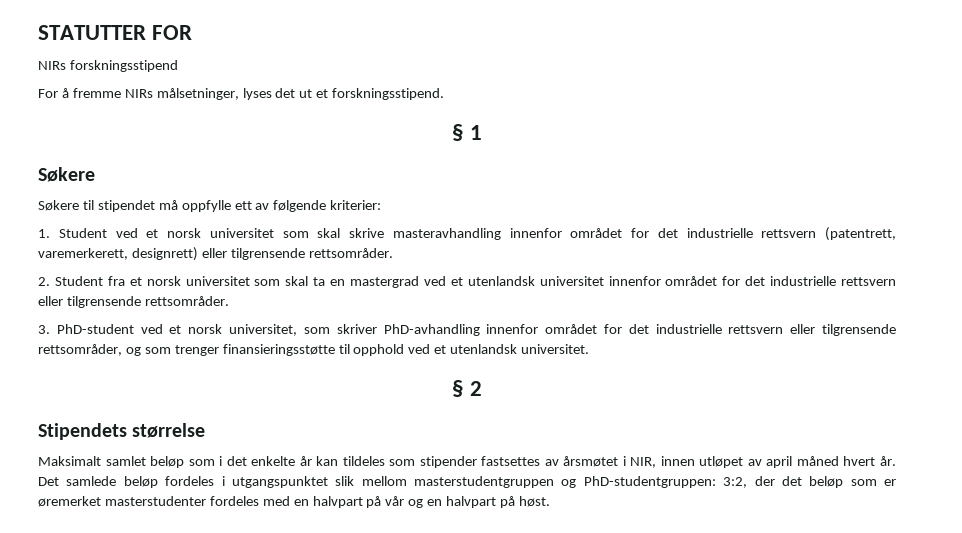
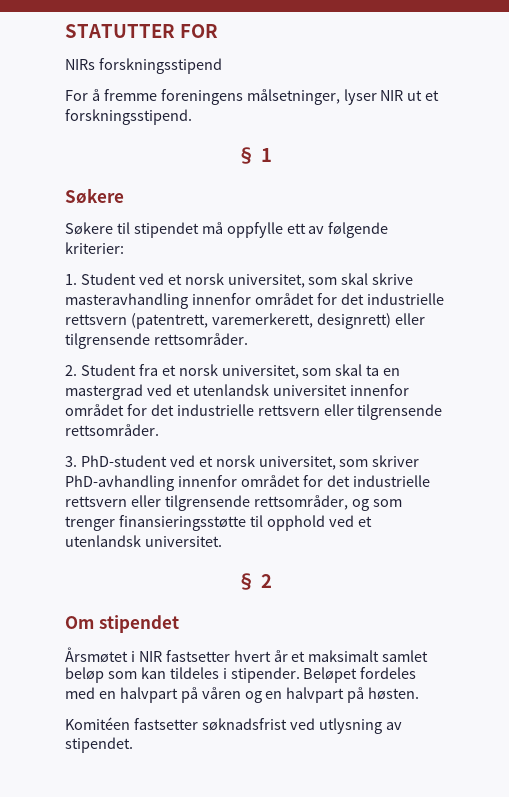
- For å fremme NIRs målsetninger, lyses det ut et forskningsstipend.
+ For å fremme foreningens målsetninger, lyser NIR ut et forskningsstipend.
- 1. Student ved et norsk universitet som skal skrive masteravhandling innenfor området for det industrielle rettsvern (patentrett, varemerkerett, designrett) eller tilgrensende rettsområder.
+ 1. Student ved et norsk universitet, som skal skrive masteravhandling innenfor området for det industrielle rettsvern (patentrett, varemerkerett, designrett) eller tilgrensende rettsområder.
- 2. Student fra et norsk universitet som skal ta en mastergrad ved et utenlandsk universitet innenfor området for det industrielle rettsvern eller tilgrensende rettsområder.
+ 2. Student fra et norsk universitet, som skal ta en mastergrad ved et utenlandsk universitet innenfor området for det industrielle rettsvern eller tilgrensende rettsområder.
- Stipendets størrelse
- Maksimalt samlet beløp som i det enkelte år kan tildeles som stipender fastsettes av årsmøtet i NIR, innen utløpet av april måned hvert år. Det samlede beløp fordeles i utgangspunktet slik mellom masterstudentgruppen og PhD-studentgruppen: 3:2, der det beløp som er øremerket masterstudenter fordeles med en halvpart på vår og en halvpart på høst.
+ Om stipendet
+ Årsmøtet i NIR fastsetter hvert år et maksimalt samlet beløp som kan tildeles i stipender. Beløpet fordeles med en halvpart på våren og en halvpart på høsten.
+ Komitéen fastsetter søknadsfrist ved utlysning av stipendet.

